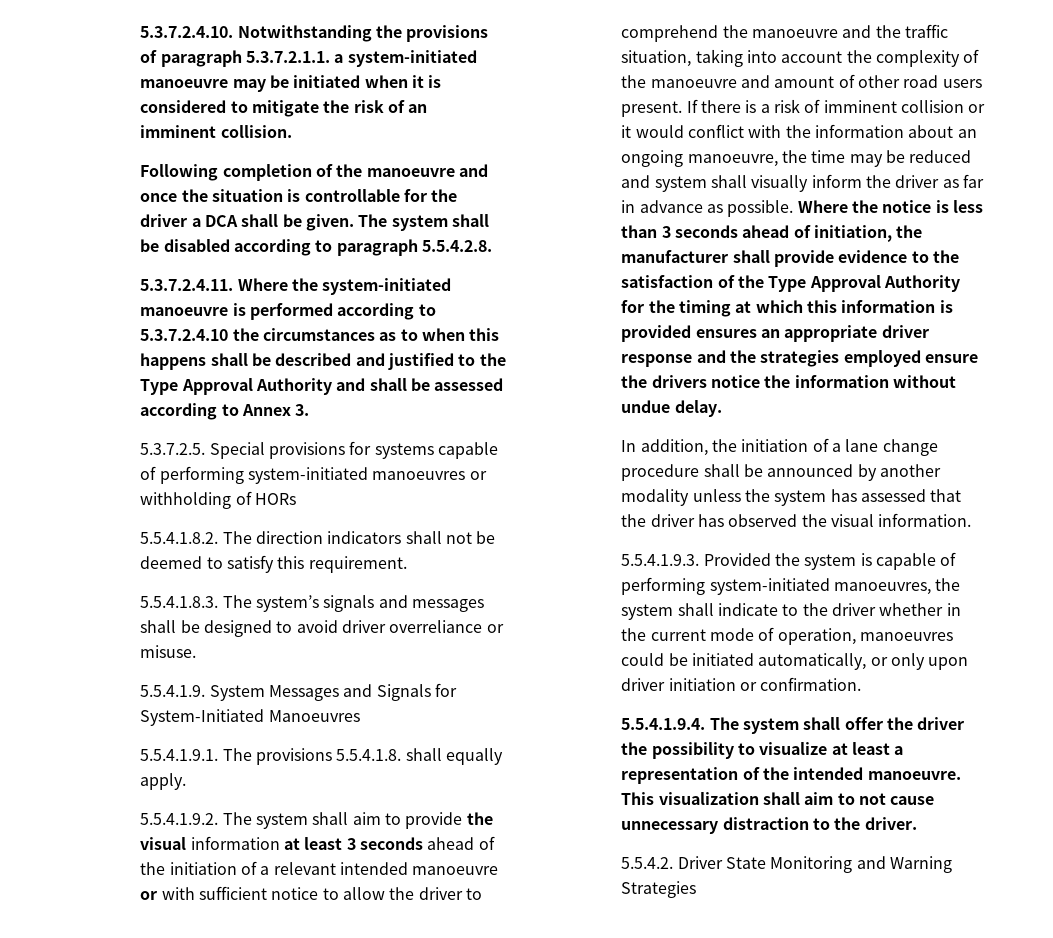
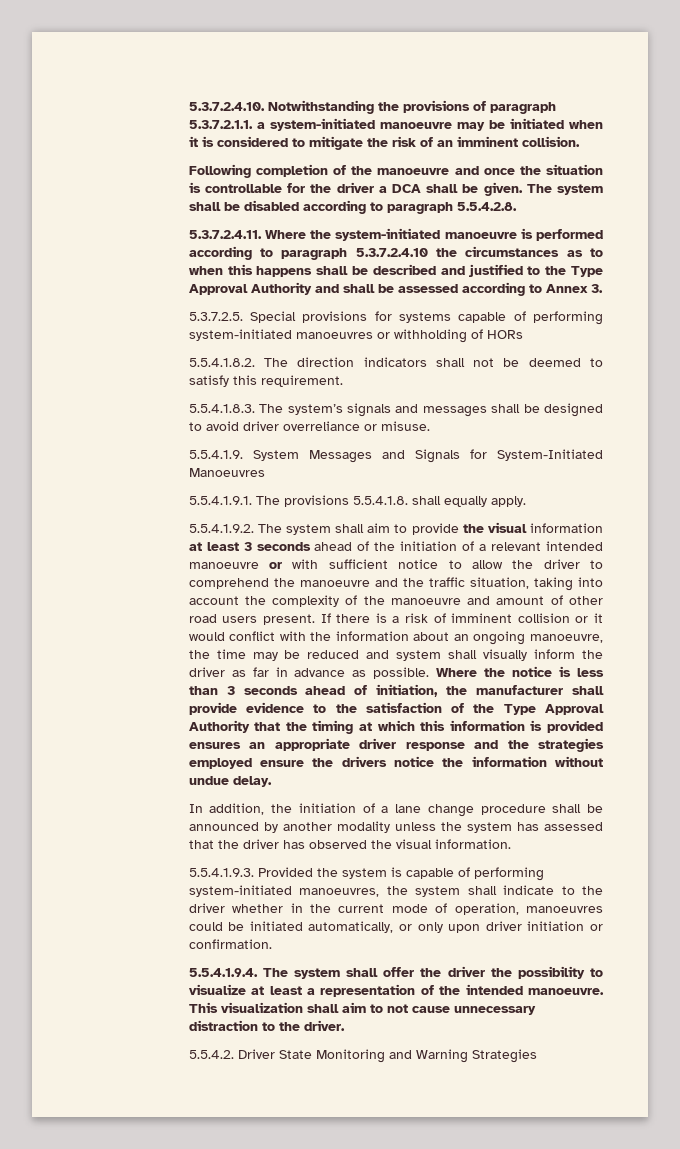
- 5.3.7.2.4.11. Where the system-initiated manoeuvre is performed according to 5.3.7.2.4.10 the circumstances as to when this happens shall be described and justified to the Type Approval Authority and shall be assessed according to Annex 3.
+ 5.3.7.2.4.11. Where the system-initiated manoeuvre is performed according to paragraph 5.3.7.2.4.10 the circumstances as to when this happens shall be described and justified to the Type Approval Authority and shall be assessed according to Annex 3.
- Where the notice is less than 3 seconds ahead of initiation, the manufacturer shall provide evidence to the satisfaction of the Type Approval Authority for the timing at which this information is provided ensures an appropriate driver response and the strategies employed ensure the drivers notice the information without undue delay.
+ Where the notice is less than 3 seconds ahead of initiation, the manufacturer shall provide evidence to the satisfaction of the Type Approval Authority that the timing at which this information is provided ensures an appropriate driver response and the strategies employed ensure the drivers notice the information without undue delay.

